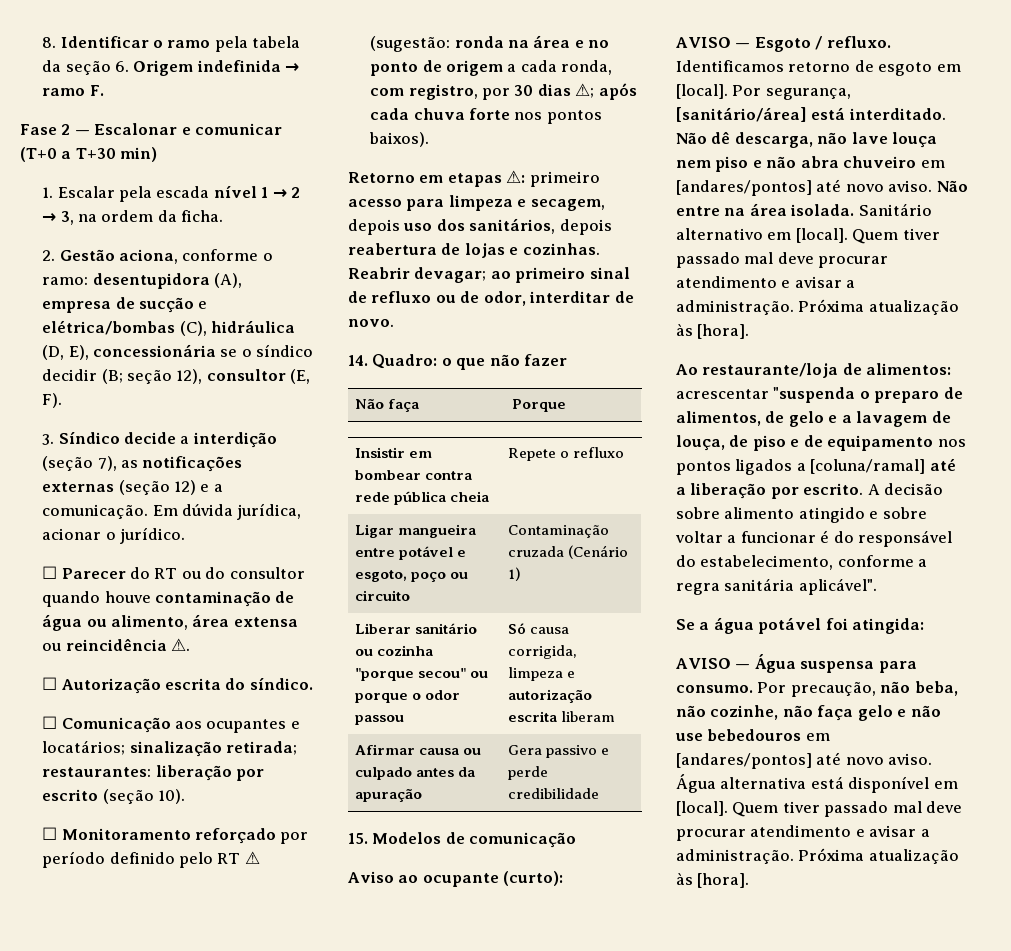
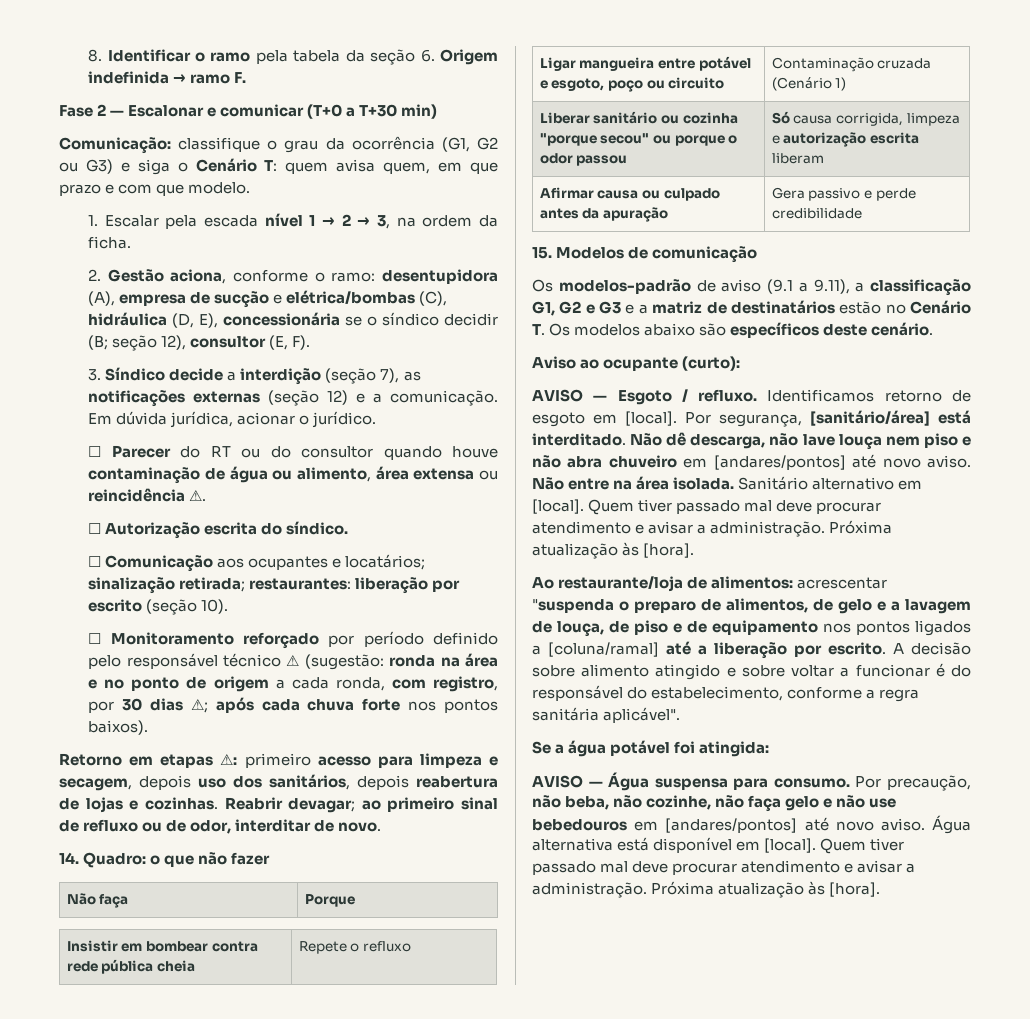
+ Comunicação: classifique o grau da ocorrência (G1, G2 ou G3) e siga o Cenário T: quem avisa quem, em que prazo e com que modelo.
- ☐ Monitoramento reforçado por período definido pelo RT ⚠ (sugestão: ronda na área e no ponto de origem a cada ronda, com registro, por 30 dias ⚠; após cada chuva forte nos pontos baixos).
+ ☐ Monitoramento reforçado por período definido pelo responsável técnico ⚠ (sugestão: ronda na área e no ponto de origem a cada ronda, com registro, por 30 dias ⚠; após cada chuva forte nos pontos baixos).
+ Os modelos-padrão de aviso (9.1 a 9.11), a classificação G1, G2 e G3 e a matriz de destinatários estão no Cenário T. Os modelos abaixo são específicos deste cenário.

